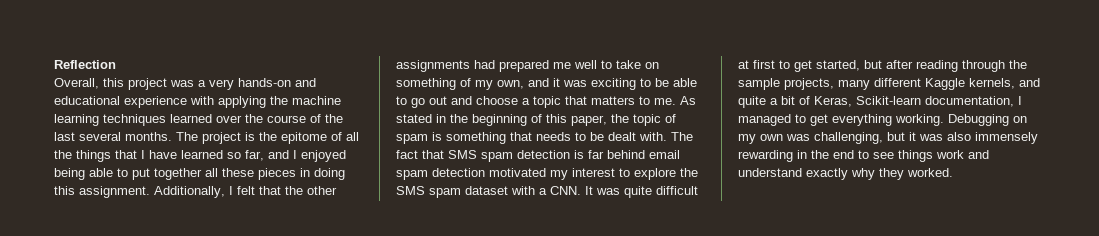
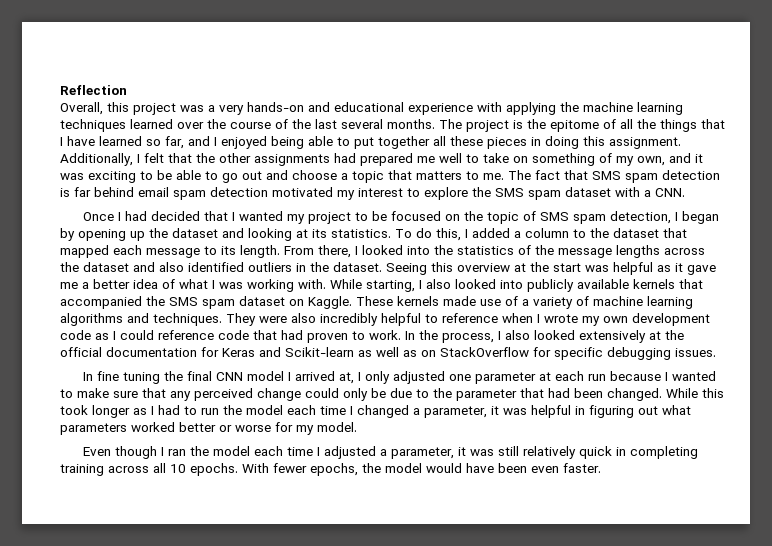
- As stated in the beginning of this paper, the topic of spam is something that needs to be dealt with.
- The fact that SMS spam detection is far behind email spam detection motivated my interest to explore the SMS spam dataset with a CNN. It was quite difficult at first to get started, but after reading through the sample projects, many different Kaggle kernels, and quite a bit of Keras, Scikit-learn documentation, I managed to get everything working. Debugging on my own was challenging, but it was also immensely rewarding in the end to see things work and understand exactly why they worked.
+ The fact that SMS spam detection is far behind email spam detection motivated my interest to explore the SMS spam dataset with a CNN.
+ Once I had decided that I wanted my project to be focused on the topic of SMS spam detection, I began by opening up the dataset and looking at its statistics. To do this, I added a column to the dataset that mapped each message to its length. From there, I looked into the statistics of the message lengths across the dataset and also identified outliers in the dataset. Seeing this overview at the start was helpful as it gave me a better idea of what I was working with. While starting, I also looked into publicly available kernels that accompanied the SMS spam dataset on Kaggle. These kernels made use of a variety of machine learning algorithms and techniques. They were also incredibly helpful to reference when I wrote my own development code as I could reference code that had proven to work. In the process, I also looked extensively at the official documentation for Keras and Scikit-learn as well as on StackOverflow for specific debugging issues.
+ In fine tuning the final CNN model I arrived at, I only adjusted one parameter at each run because I wanted to make sure that any perceived change could only be due to the parameter that had been changed. While this took longer as I had to run the model each time I changed a parameter, it was helpful in figuring out what parameters worked better or worse for my model.
+ Even though I ran the model each time I adjusted a parameter, it was still relatively quick in completing training across all 10 epochs. With fewer epochs, the model would have been even faster.

